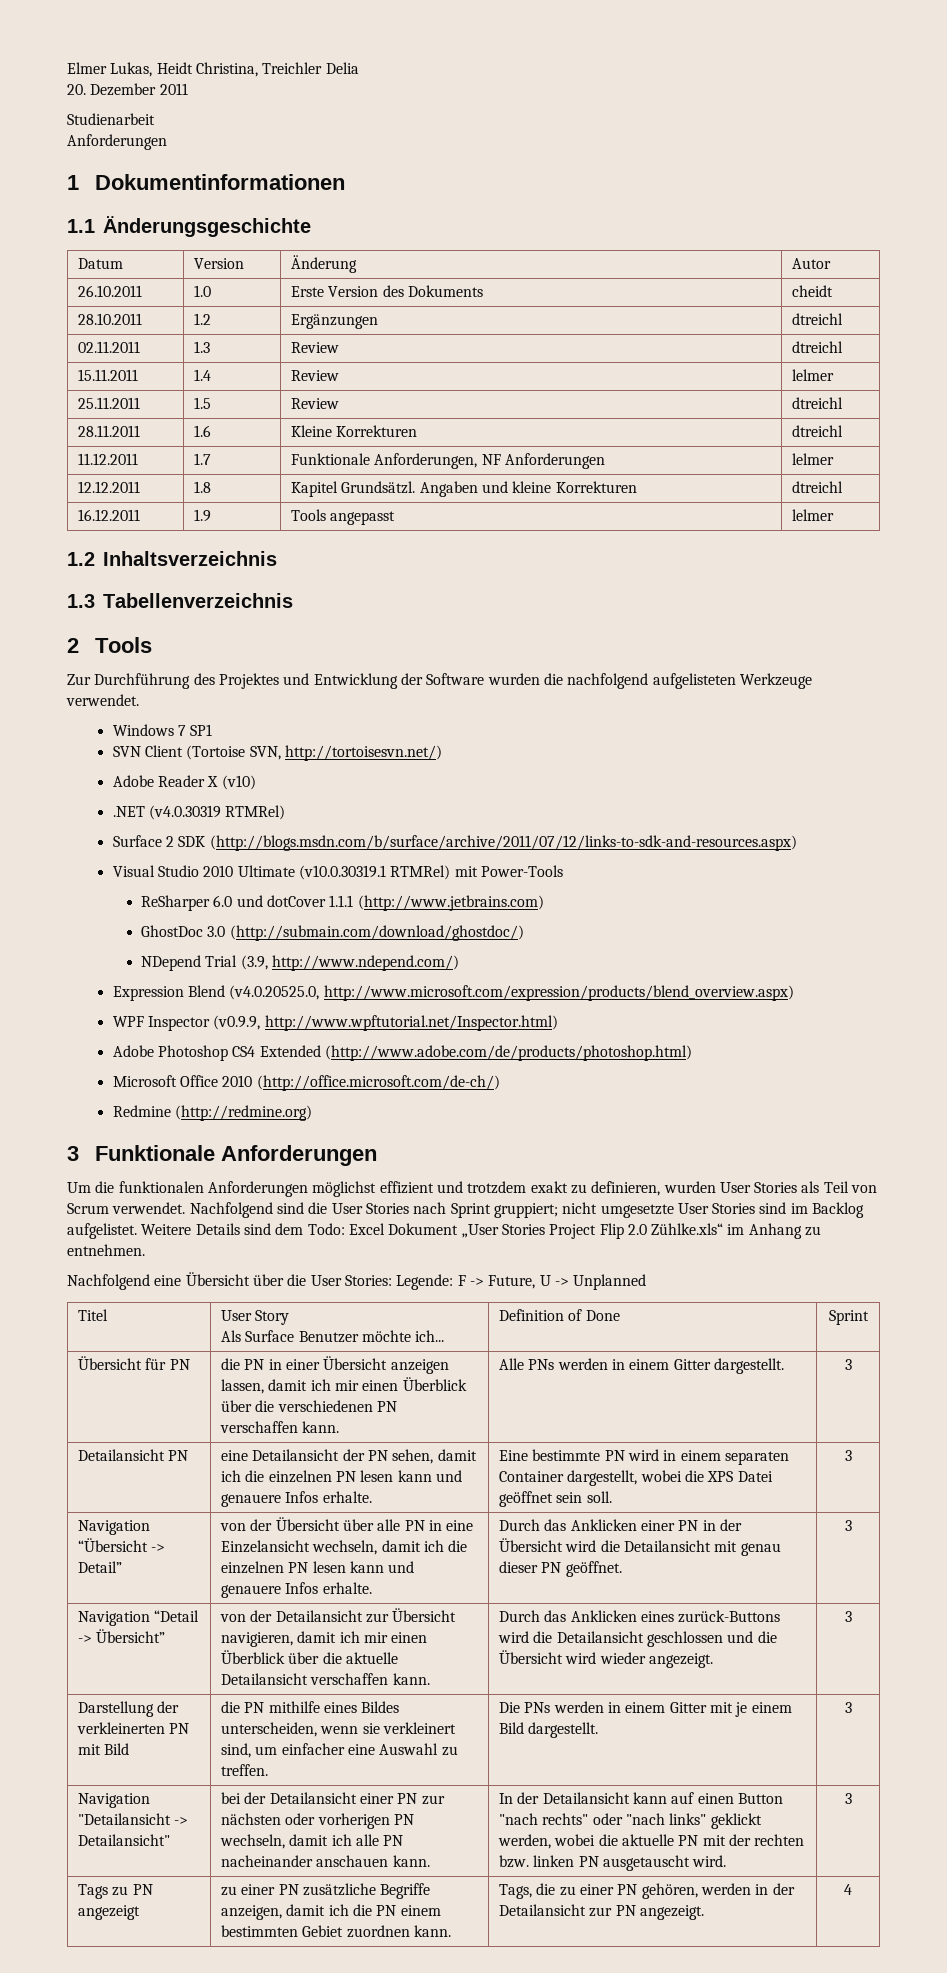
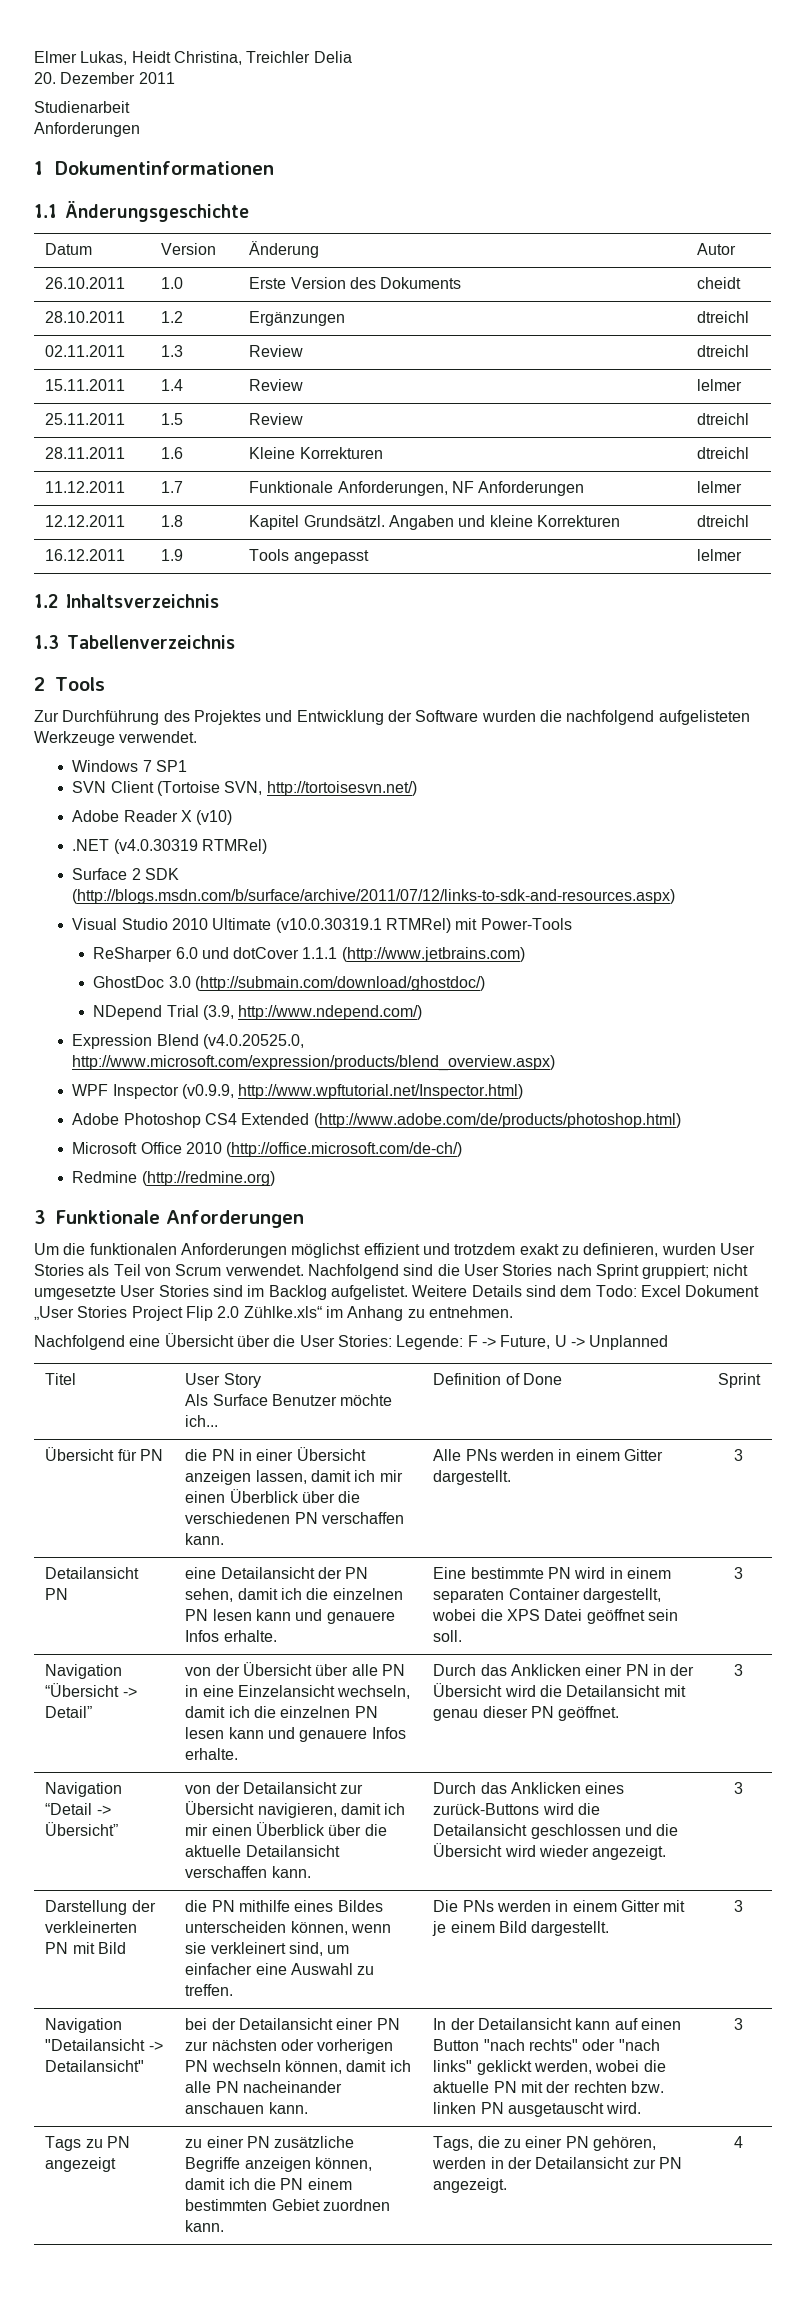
- Darstellung der verkleinerten PN mit Bild | die PN mithilfe eines Bildes unterscheiden, wenn sie verkleinert sind, um einfacher eine Auswahl zu treffen. | Die PNs werden in einem Gitter mit je einem Bild dargestellt. | 3
+ Darstellung der verkleinerten PN mit Bild | die PN mithilfe eines Bildes unterscheiden können, wenn sie verkleinert sind, um einfacher eine Auswahl zu treffen. | Die PNs werden in einem Gitter mit je einem Bild dargestellt. | 3
- bei der Detailansicht einer PN zur nächsten oder vorherigen PN wechseln, damit ich alle PN nacheinander anschauen kann.
+ bei der Detailansicht einer PN zur nächsten oder vorherigen PN wechseln können, damit ich alle PN nacheinander anschauen kann.
- Tags zu PN angezeigt | zu einer PN zusätzliche Begriffe anzeigen, damit ich die PN einem bestimmten Gebiet zuordnen kann. | Tags, die zu einer PN gehören, werden in der Detailansicht zur PN angezeigt. | 4
+ Tags zu PN angezeigt | zu einer PN zusätzliche Begriffe anzeigen können, damit ich die PN einem bestimmten Gebiet zuordnen kann. | Tags, die zu einer PN gehören, werden in der Detailansicht zur PN angezeigt. | 4

